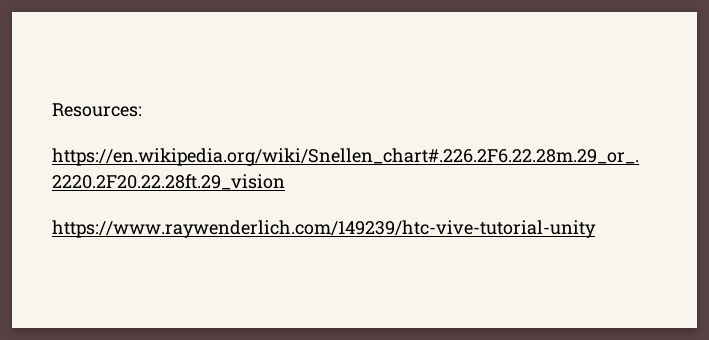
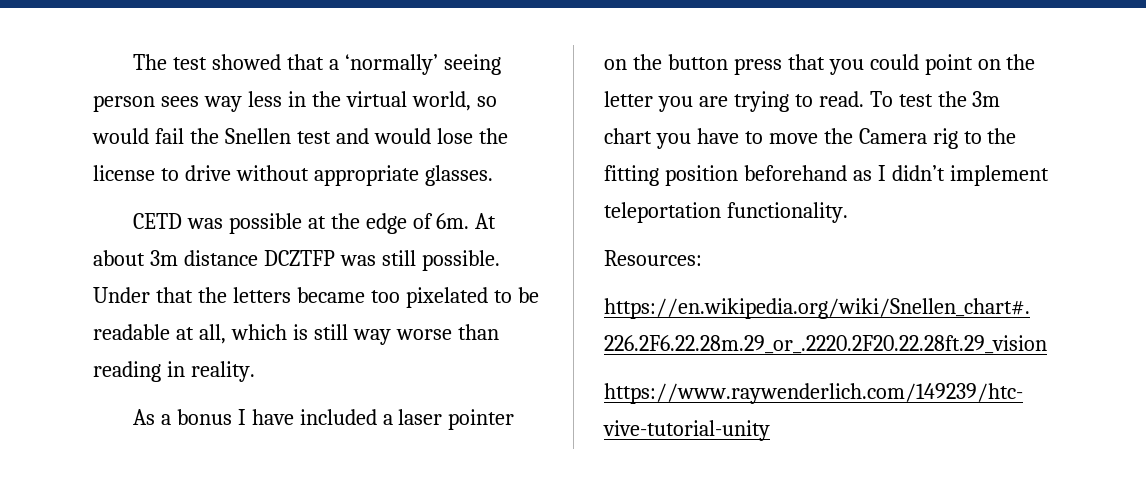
+ The test showed that a ‘normally’ seeing person sees way less in the virtual world, so would fail the Snellen test and would lose the license to drive without appropriate glasses.
+ CETD was possible at the edge of 6m. At about 3m distance DCZTFP was still possible. Under that the letters became too pixelated to be readable at all, which is still way worse than reading in reality.
+ As a bonus I have included a laser pointer on the button press that you could point on the letter you are trying to read. To test the 3m chart you have to move the Camera rig to the fitting position beforehand as I didn’t implement teleportation functionality.

